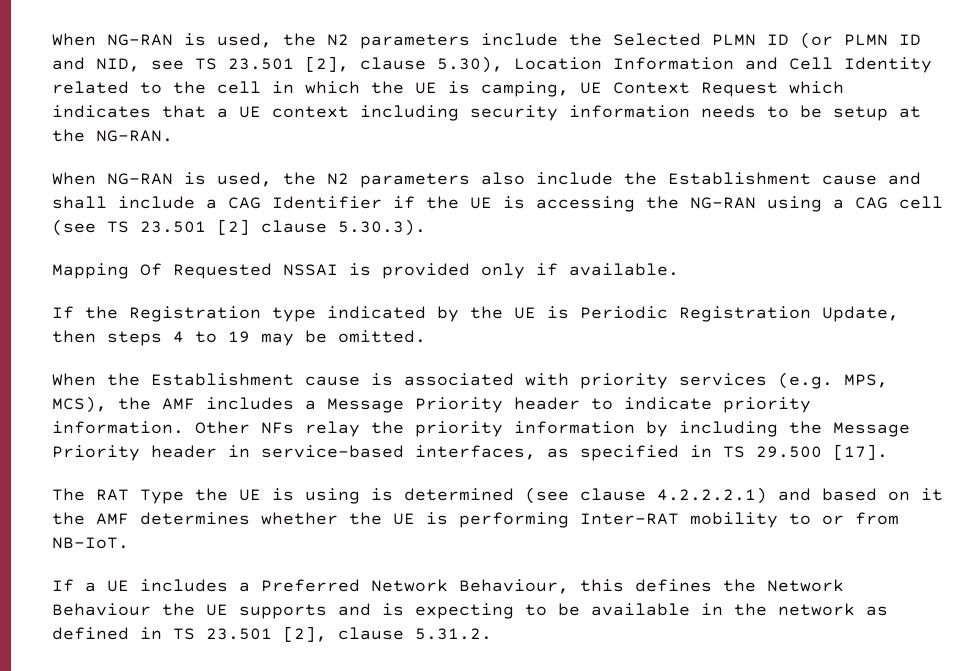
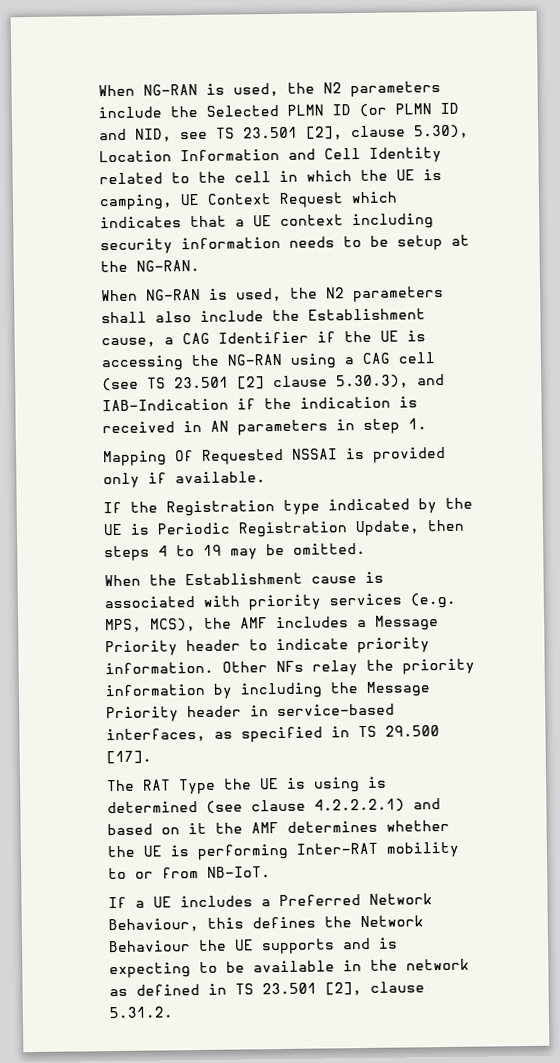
- When NG-RAN is used, the N2 parameters also include the Establishment cause and shall include a CAG Identifier if the UE is accessing the NG-RAN using a CAG cell (see TS 23.501 [2] clause 5.30.3).
+ When NG-RAN is used, the N2 parameters shall also include the Establishment cause, a CAG Identifier if the UE is accessing the NG-RAN using a CAG cell (see TS 23.501 [2] clause 5.30.3), and IAB-Indication if the indication is received in AN parameters in step 1.

